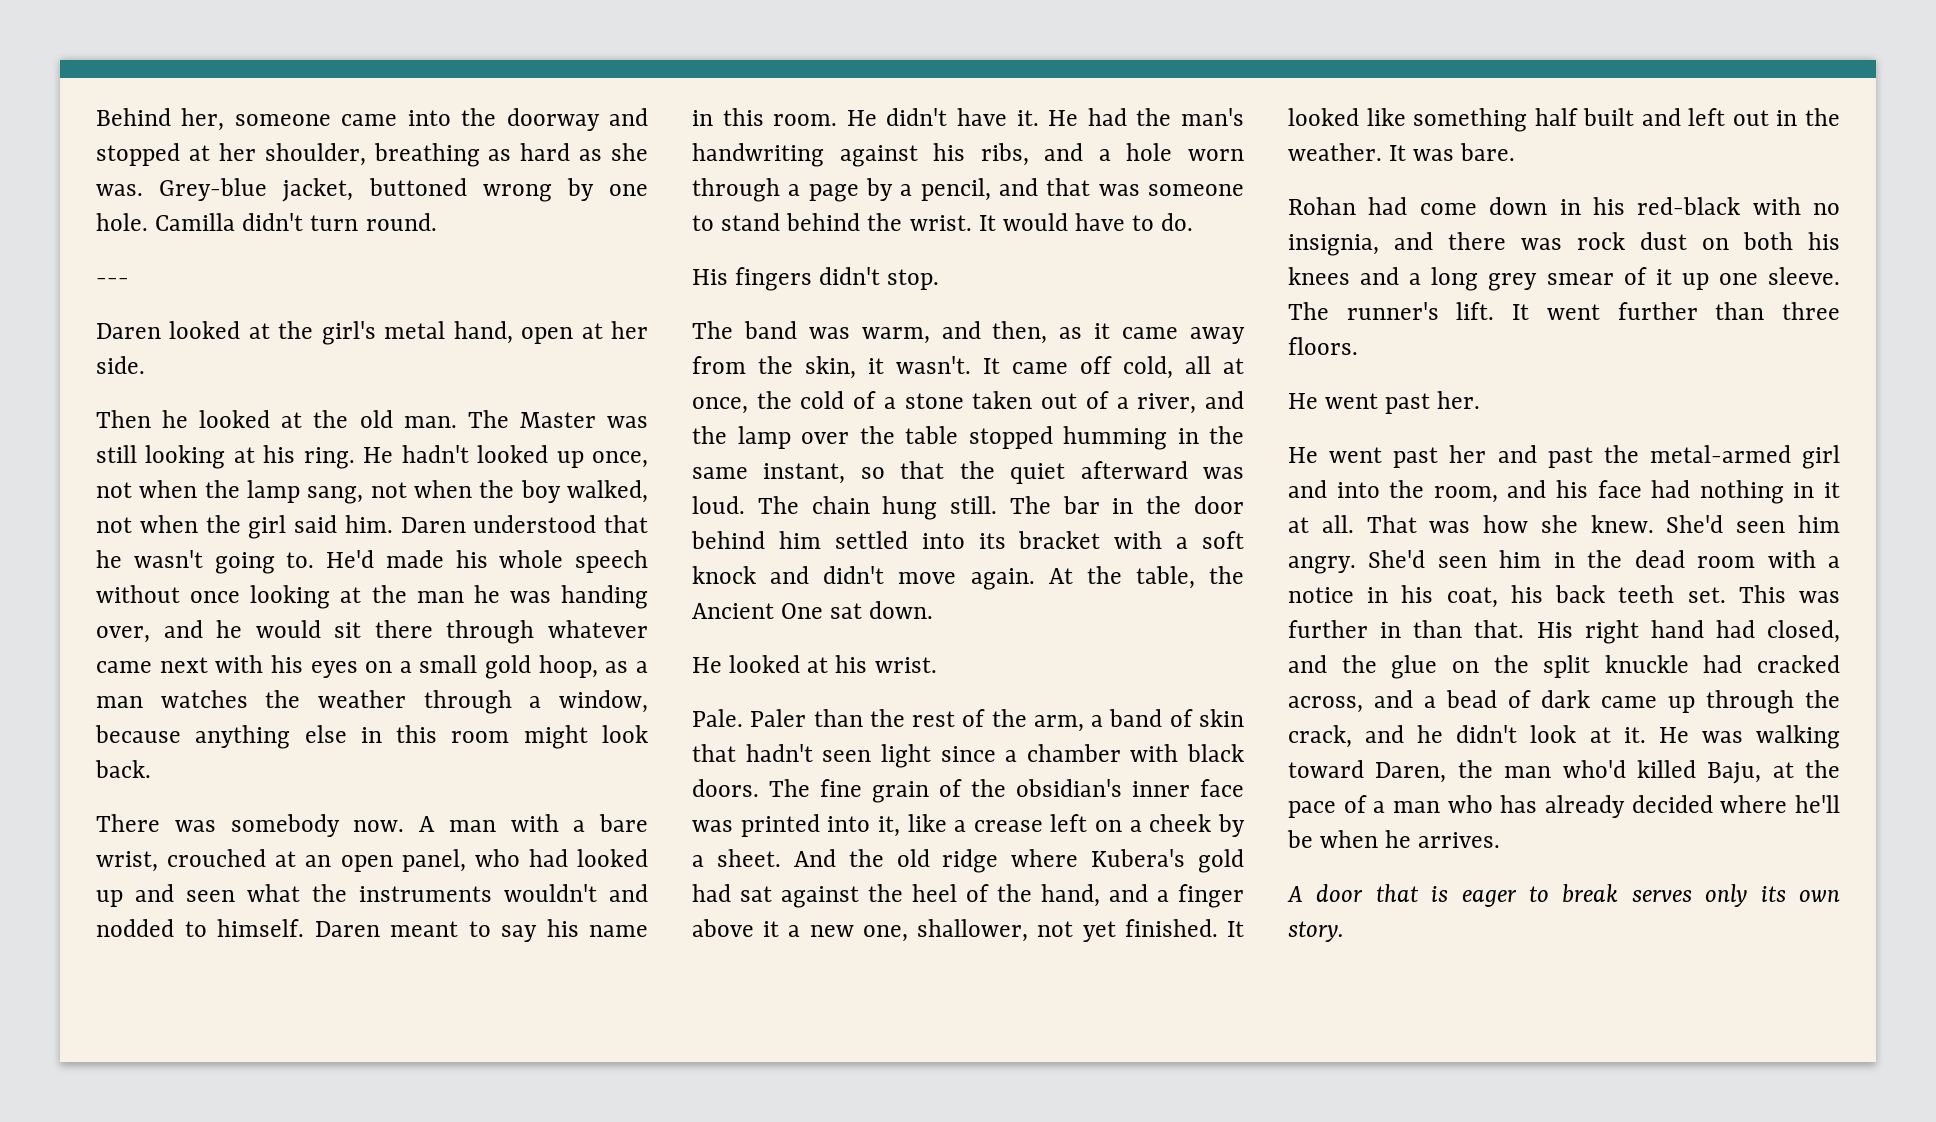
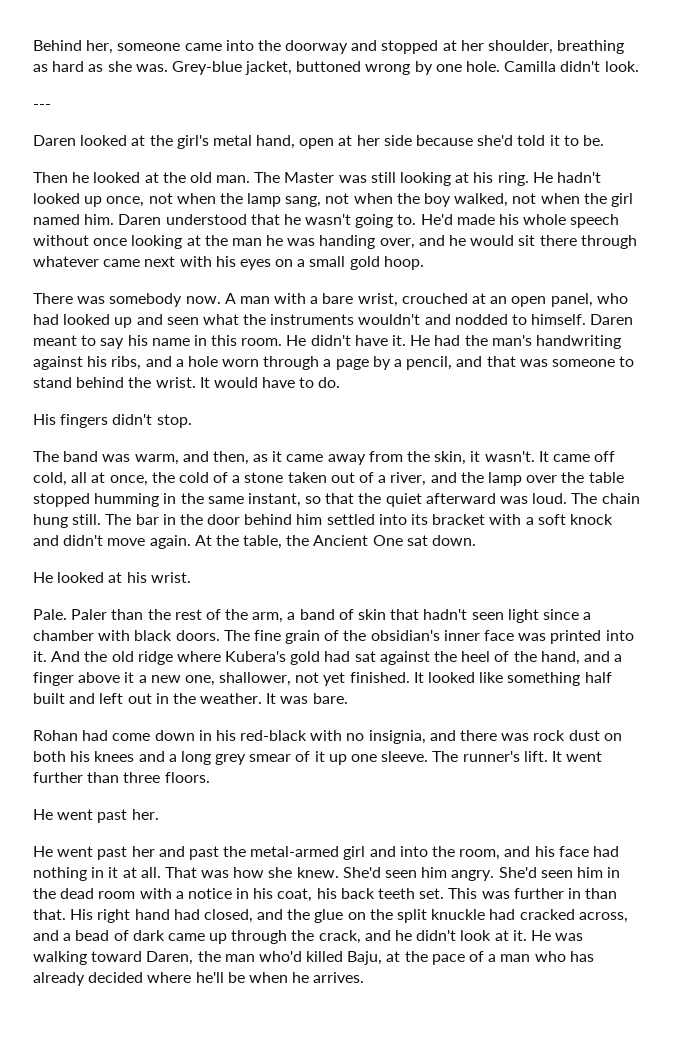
- Camilla didn't turn round.
+ Camilla didn't look.
- Daren looked at the girl's metal hand, open at her side.
+ Daren looked at the girl's metal hand, open at her side because she'd told it to be.
- He hadn't looked up once, not when the lamp sang, not when the boy walked, not when the girl said him.
+ He hadn't looked up once, not when the lamp sang, not when the boy walked, not when the girl named him.
- He'd made his whole speech without once looking at the man he was handing over, and he would sit there through whatever came next with his eyes on a small gold hoop, as a man watches the weather through a window, because anything else in this room might look back.
+ He'd made his whole speech without once looking at the man he was handing over, and he would sit there through whatever came next with his eyes on a small gold hoop.
- The fine grain of the obsidian's inner face was printed into it, like a crease left on a cheek by a sheet.
+ The fine grain of the obsidian's inner face was printed into it.
- A door that is eager to break serves only its own story.

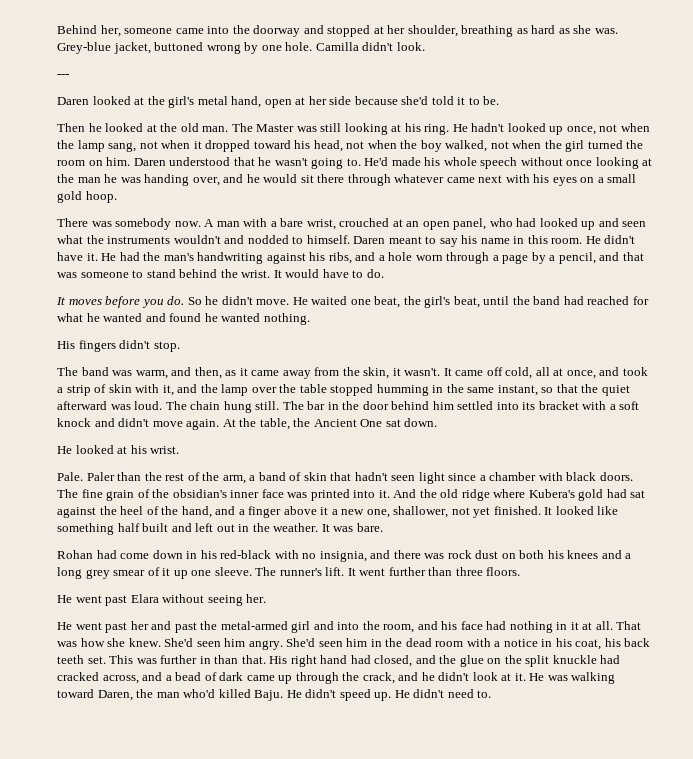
- He hadn't looked up once, not when the lamp sang, not when the boy walked, not when the girl named him.
+ He hadn't looked up once, not when the lamp sang, not when it dropped toward his head, not when the boy walked, not when the girl turned the room on him.
+ It moves before you do. So he didn't move. He waited one beat, the girl's beat, until the band had reached for what he wanted and found he wanted nothing.
- It came off cold, all at once, the cold of a stone taken out of a river, and the lamp over the table stopped humming in the same instant, so that the quiet afterward was loud.
+ It came off cold, all at once, and took a strip of skin with it, and the lamp over the table stopped humming in the same instant, so that the quiet afterward was loud.
- He went past her.
+ He went past Elara without seeing her.
- He was walking toward Daren, the man who'd killed Baju, at the pace of a man who has already decided where he'll be when he arrives.
+ He was walking toward Daren, the man who'd killed Baju. He didn't speed up. He didn't need to.

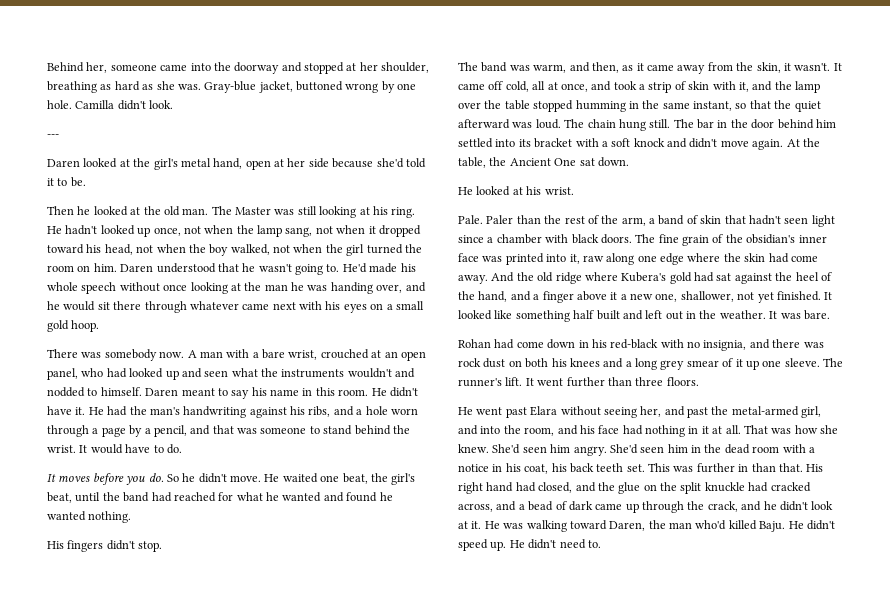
- Grey-blue jacket, buttoned wrong by one hole.
+ Gray-blue jacket, buttoned wrong by one hole.
- The fine grain of the obsidian's inner face was printed into it.
+ The fine grain of the obsidian's inner face was printed into it, raw along one edge where the skin had come away.
- He went past Elara without seeing her.
- He went past her and past the metal-armed girl and into the room, and his face had nothing in it at all.
+ He went past Elara without seeing her, and past the metal-armed girl, and into the room, and his face had nothing in it at all.

